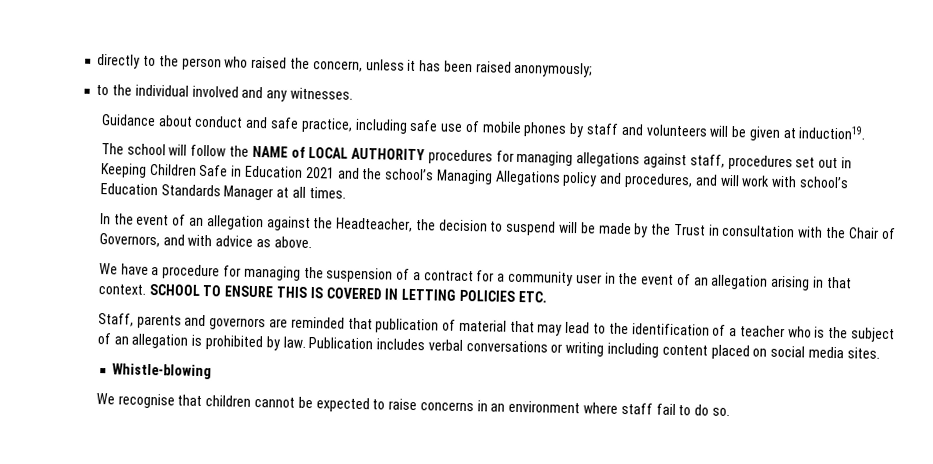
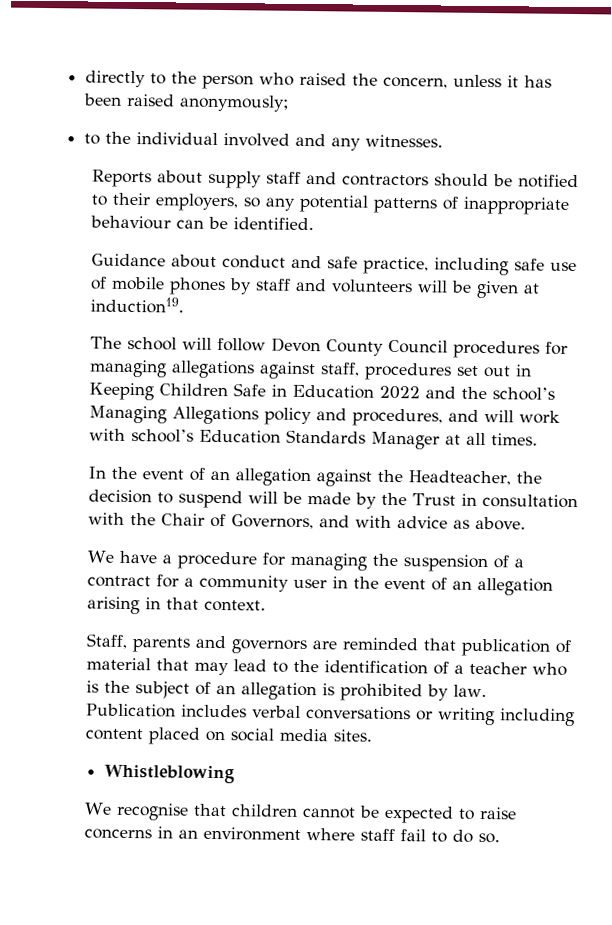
+ Reports about supply staff and contractors should be notified to their employers, so any potential patterns of inappropriate behaviour can be identified.
- The school will follow the NAME of LOCAL AUTHORITY procedures for managing allegations against staff, procedures set out in Keeping Children Safe in Education 2021 and the school’s Managing Allegations policy and procedures, and will work with school’s Education Standards Manager at all times.
+ The school will follow Devon County Council procedures for managing allegations against staff, procedures set out in Keeping Children Safe in Education 2022 and the school’s Managing Allegations policy and procedures, and will work with school’s Education Standards Manager at all times.
- SCHOOL TO ENSURE THIS IS COVERED IN LETTING POLICIES ETC.
- Whistle-blowing
+ Whistleblowing

